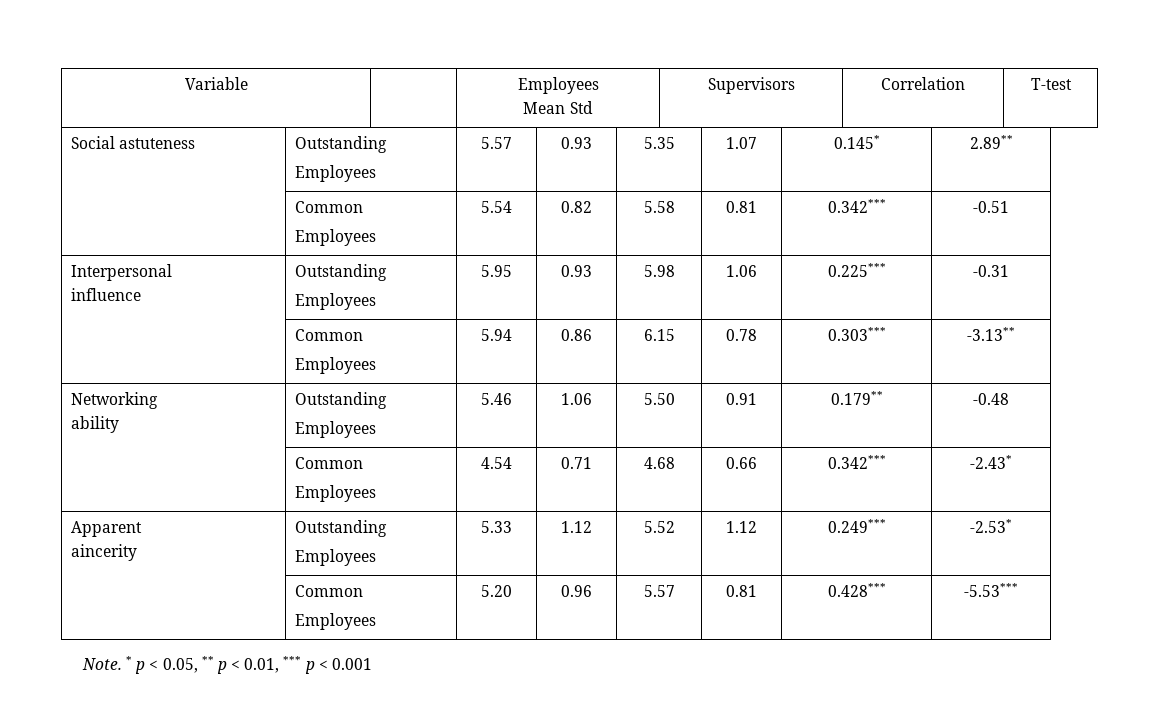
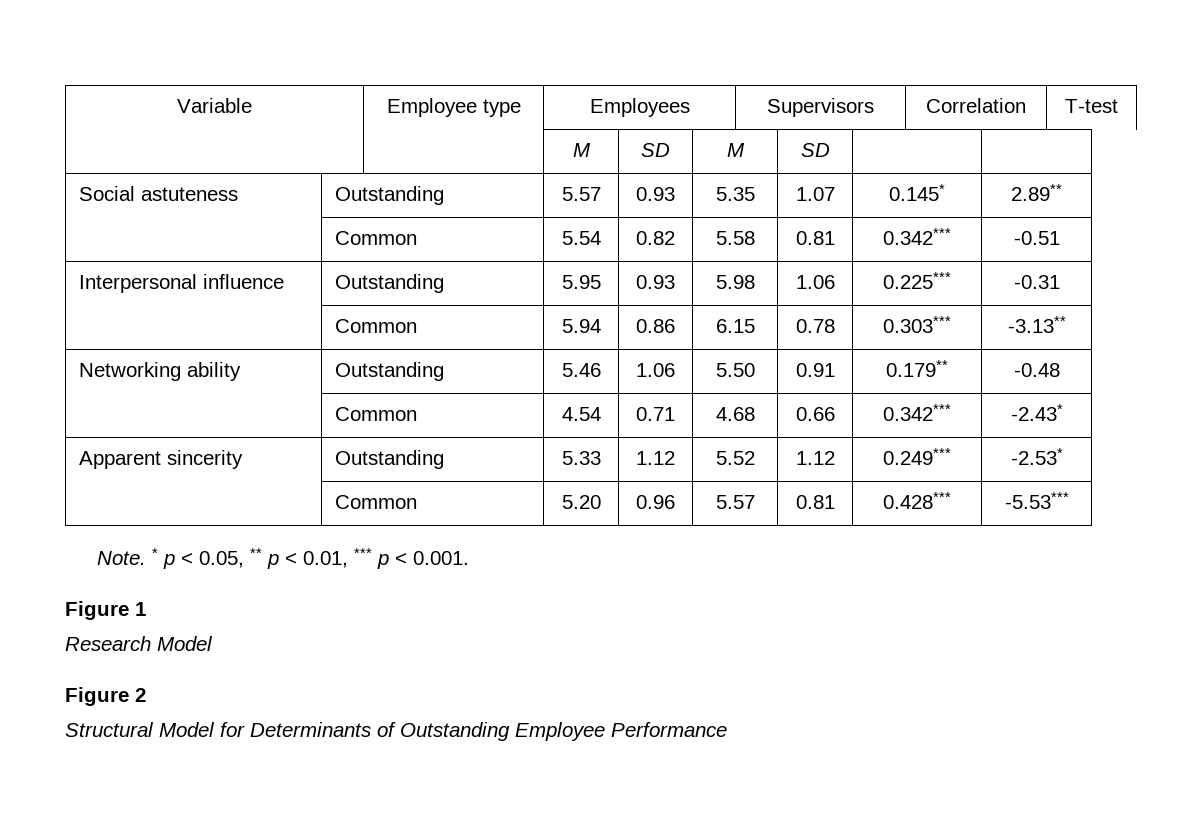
- Variable | | Employees
- Mean Std | Supervisors | Correlation | T-test
+ Variable | Employee type | Employees | Supervisors | Correlation | T-test
+ | | M | SD | M | SD | |
- Social astuteness | Outstanding
- Employees | 5.57 | 0.93 | 5.35 | 1.07 | 0.145* | 2.89**
- | Common
- Employees | 5.54 | 0.82 | 5.58 | 0.81 | 0.342*** | -0.51
+ Social astuteness | Outstanding | 5.57 | 0.93 | 5.35 | 1.07 | 0.145* | 2.89**
+ | Common | 5.54 | 0.82 | 5.58 | 0.81 | 0.342*** | -0.51
- Interpersonal
- influence | Outstanding
- Employees | 5.95 | 0.93 | 5.98 | 1.06 | 0.225*** | -0.31
- | Common
- Employees | 5.94 | 0.86 | 6.15 | 0.78 | 0.303*** | -3.13**
+ Interpersonal influence | Outstanding | 5.95 | 0.93 | 5.98 | 1.06 | 0.225*** | -0.31
+ | Common | 5.94 | 0.86 | 6.15 | 0.78 | 0.303*** | -3.13**
- Networking
- ability | Outstanding
- Employees | 5.46 | 1.06 | 5.50 | 0.91 | 0.179** | -0.48
- | Common
- Employees | 4.54 | 0.71 | 4.68 | 0.66 | 0.342*** | -2.43*
+ Networking ability | Outstanding | 5.46 | 1.06 | 5.50 | 0.91 | 0.179** | -0.48
+ | Common | 4.54 | 0.71 | 4.68 | 0.66 | 0.342*** | -2.43*
- Apparent
- aincerity | Outstanding
- Employees | 5.33 | 1.12 | 5.52 | 1.12 | 0.249*** | -2.53*
- | Common
- Employees | 5.20 | 0.96 | 5.57 | 0.81 | 0.428*** | -5.53***
+ Apparent sincerity | Outstanding | 5.33 | 1.12 | 5.52 | 1.12 | 0.249*** | -2.53*
+ | Common | 5.20 | 0.96 | 5.57 | 0.81 | 0.428*** | -5.53***
- * p < 0.05, ** p < 0.01, *** p < 0.001
+ * p < 0.05, ** p < 0.01, *** p < 0.001.
+ Figure 1
+ Research Model
+ Figure 2
+ Structural Model for Determinants of Outstanding Employee Performance

